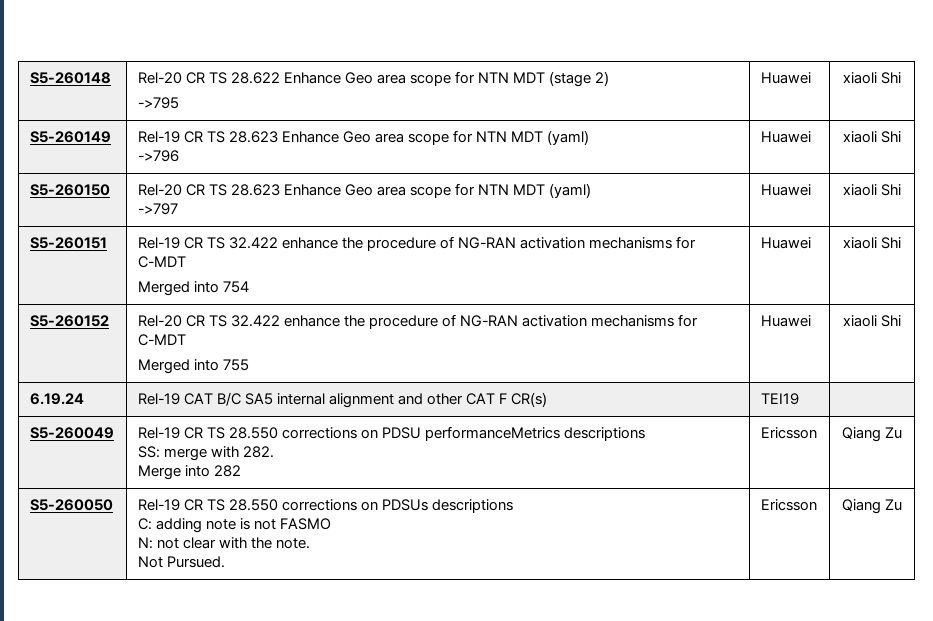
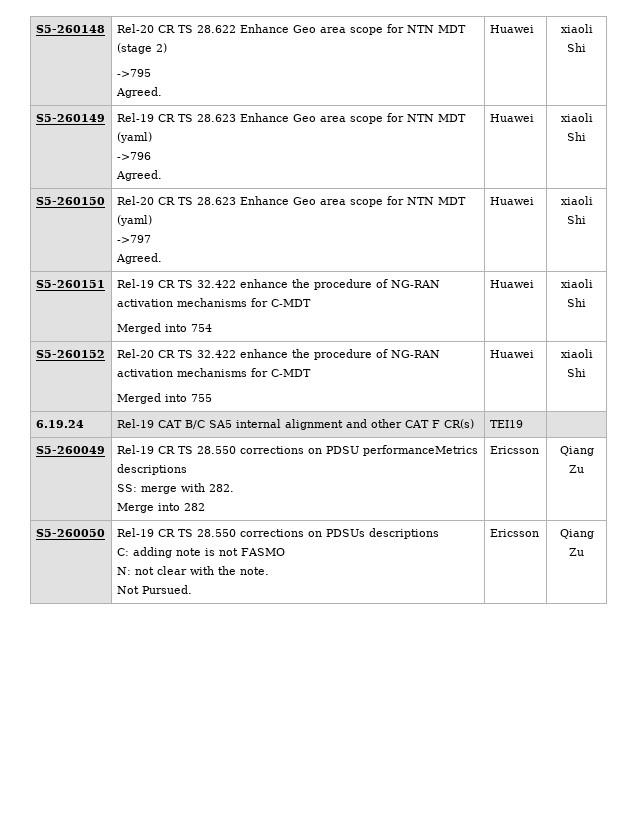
  S5-260148 | Rel-20 CR TS 28.622 Enhance Geo area scope for NTN MDT (stage 2)
- ->795 | Huawei | xiaoli Shi
+ ->795
+ Agreed. | Huawei | xiaoli Shi
  S5-260149 | Rel-19 CR TS 28.623 Enhance Geo area scope for NTN MDT (yaml)
- ->796 | Huawei | xiaoli Shi
+ ->796
+ Agreed. | Huawei | xiaoli Shi
  S5-260150 | Rel-20 CR TS 28.623 Enhance Geo area scope for NTN MDT (yaml)
- ->797 | Huawei | xiaoli Shi
+ ->797
+ Agreed. | Huawei | xiaoli Shi

